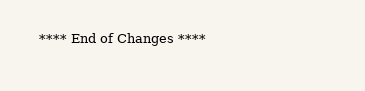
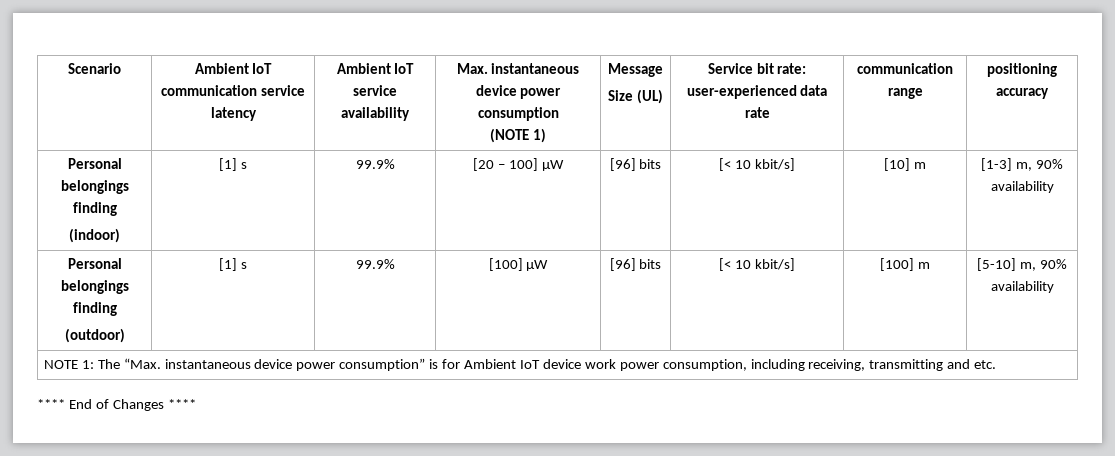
+ Scenario | Ambient IoT communication service latency | Ambient IoT service availability | Max. instantaneous device power consumption
+ (NOTE 1) | Message
+ Size (UL) | Service bit rate: user-experienced data rate | communication range | positioning accuracy
+ Personal belongings finding
+ (indoor) | [1] s | 99.9% | [20 – 100] µW | [96] bits | [< 10 kbit/s] | [10] m | [1-3] m, 90% availability
+ Personal belongings finding
+ (outdoor) | [1] s | 99.9% | [100] µW | [96] bits | [< 10 kbit/s] | [100] m | [5-10] m, 90% availability
+ NOTE 1: The “Max. instantaneous device power consumption” is for Ambient IoT device work power consumption, including receiving, transmitting and etc.

